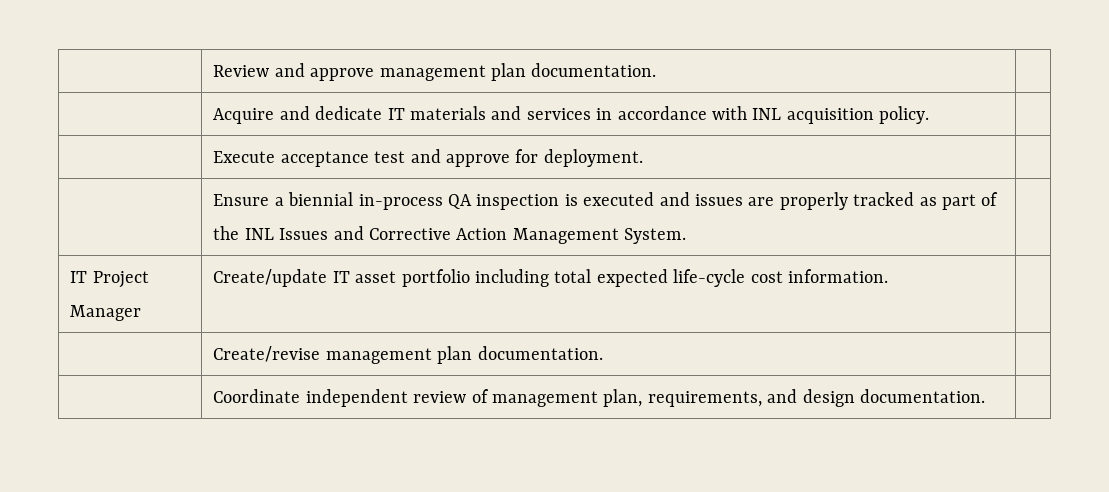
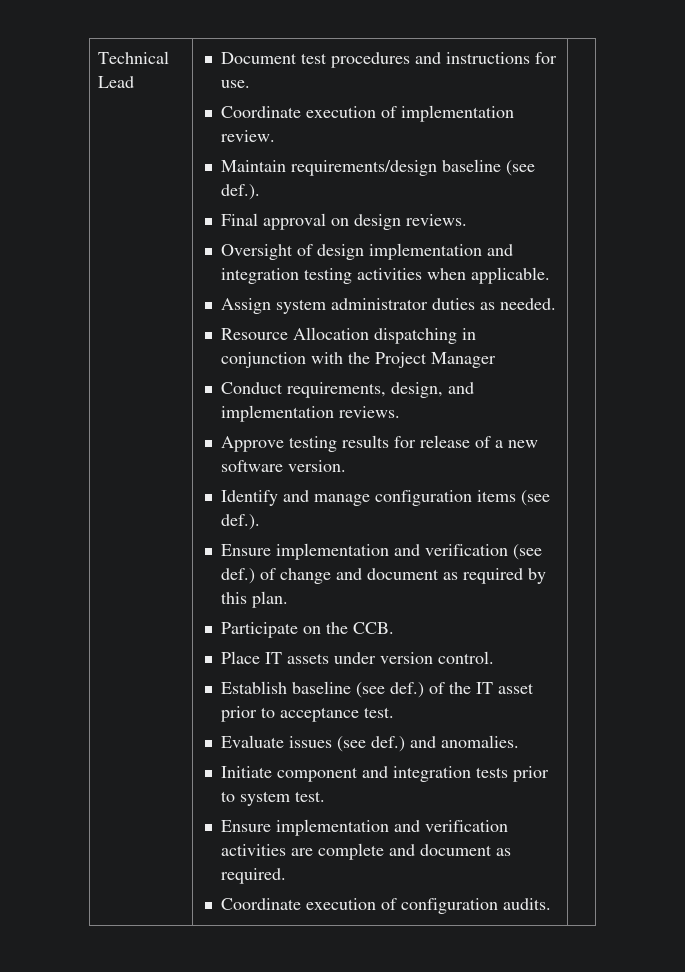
- Review and approve management plan documentation. |
- | Acquire and dedicate IT materials and services in accordance with INL acquisition policy. |
- | Execute acceptance test and approve for deployment. |
- | Ensure a biennial in-process QA inspection is executed and issues are properly tracked as part of the INL Issues and Corrective Action Management System. |
- IT Project Manager | Create/update IT asset portfolio including total expected life-cycle cost information. |
- | Create/revise management plan documentation. |
- | Coordinate independent review of management plan, requirements, and design documentation. |
+ Technical Lead | Document test procedures and instructions for use.
+ Coordinate execution of implementation review.
+ Maintain requirements/design baseline (see def.).
+ Final approval on design reviews.
+ Oversight of design implementation and integration testing activities when applicable.
+ Assign system administrator duties as needed.
+ Resource Allocation dispatching in conjunction with the Project Manager
+ Conduct requirements, design, and implementation reviews.
+ Approve testing results for release of a new software version.
+ Identify and manage configuration items (see def.).
+ Ensure implementation and verification (see def.) of change and document as required by this plan.
+ Participate on the CCB.
+ Place IT assets under version control.
+ Establish baseline (see def.) of the IT asset prior to acceptance test.
+ Evaluate issues (see def.) and anomalies.
+ Initiate component and integration tests prior to system test.
+ Ensure implementation and verification activities are complete and document as required.
+ Coordinate execution of configuration audits.

